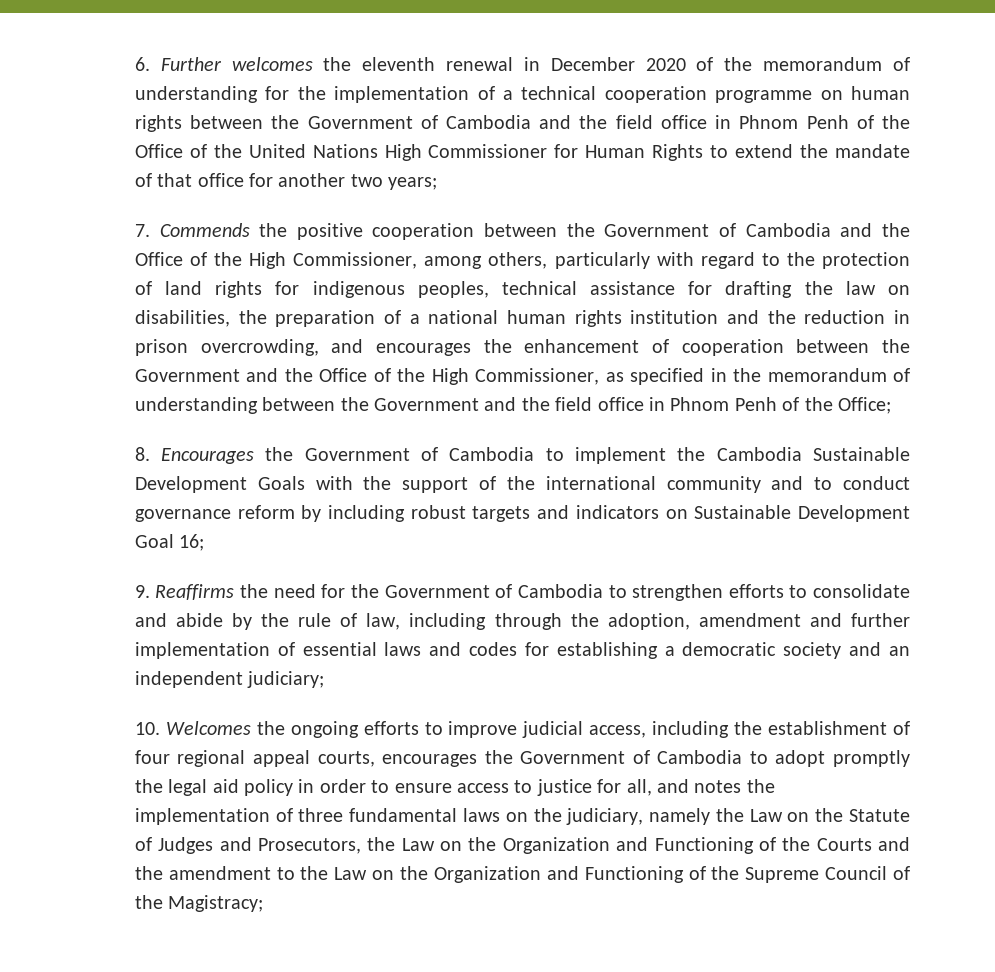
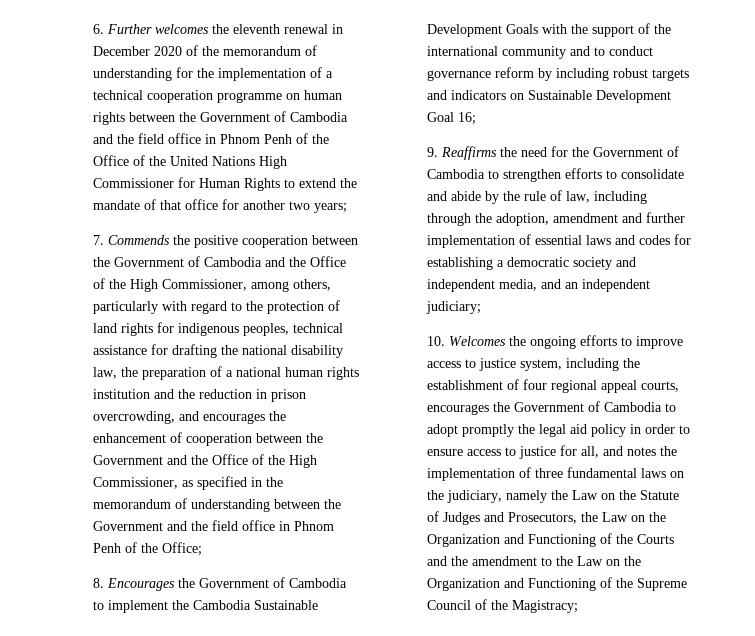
- 7. Commends the positive cooperation between the Government of Cambodia and the Office of the High Commissioner, among others, particularly with regard to the protection of land rights for indigenous peoples, technical assistance for drafting the law on disabilities, the preparation of a national human rights institution and the reduction in prison overcrowding, and encourages the enhancement of cooperation between the Government and the Office of the High Commissioner, as specified in the memorandum of understanding between the Government and the field office in Phnom Penh of the Office;
+ 7. Commends the positive cooperation between the Government of Cambodia and the Office of the High Commissioner, among others, particularly with regard to the protection of land rights for indigenous peoples, technical assistance for drafting the national disability law, the preparation of a national human rights institution and the reduction in prison overcrowding, and encourages the enhancement of cooperation between the Government and the Office of the High Commissioner, as specified in the memorandum of understanding between the Government and the field office in Phnom Penh of the Office;
- 9. Reaffirms the need for the Government of Cambodia to strengthen efforts to consolidate and abide by the rule of law, including through the adoption, amendment and further implementation of essential laws and codes for establishing a democratic society and an independent judiciary;
+ 9. Reaffirms the need for the Government of Cambodia to strengthen efforts to consolidate and abide by the rule of law, including through the adoption, amendment and further implementation of essential laws and codes for establishing a democratic society and independent media, and an independent judiciary;
- 10. Welcomes the ongoing efforts to improve judicial access, including the establishment of four regional appeal courts, encourages the Government of Cambodia to adopt promptly the legal aid policy in order to ensure access to justice for all, and notes the implementation of three fundamental laws on the judiciary, namely the Law on the Statute of Judges and Prosecutors, the Law on the Organization and Functioning of the Courts and the amendment to the Law on the Organization and Functioning of the Supreme Council of the Magistracy;
+ 10. Welcomes the ongoing efforts to improve access to justice system, including the establishment of four regional appeal courts, encourages the Government of Cambodia to adopt promptly the legal aid policy in order to ensure access to justice for all, and notes the implementation of three fundamental laws on the judiciary, namely the Law on the Statute of Judges and Prosecutors, the Law on the Organization and Functioning of the Courts and the amendment to the Law on the Organization and Functioning of the Supreme Council of the Magistracy;

